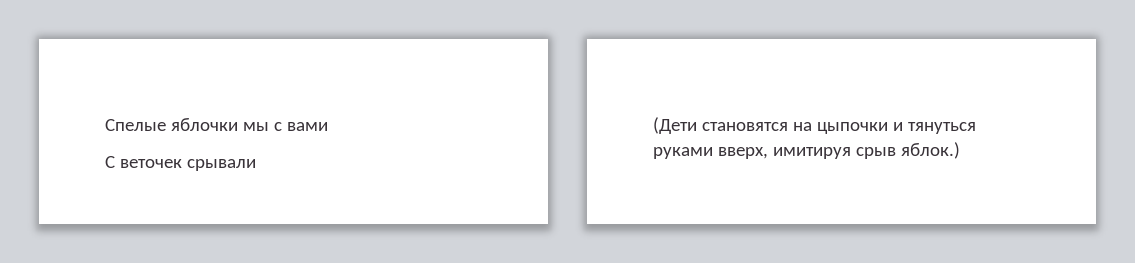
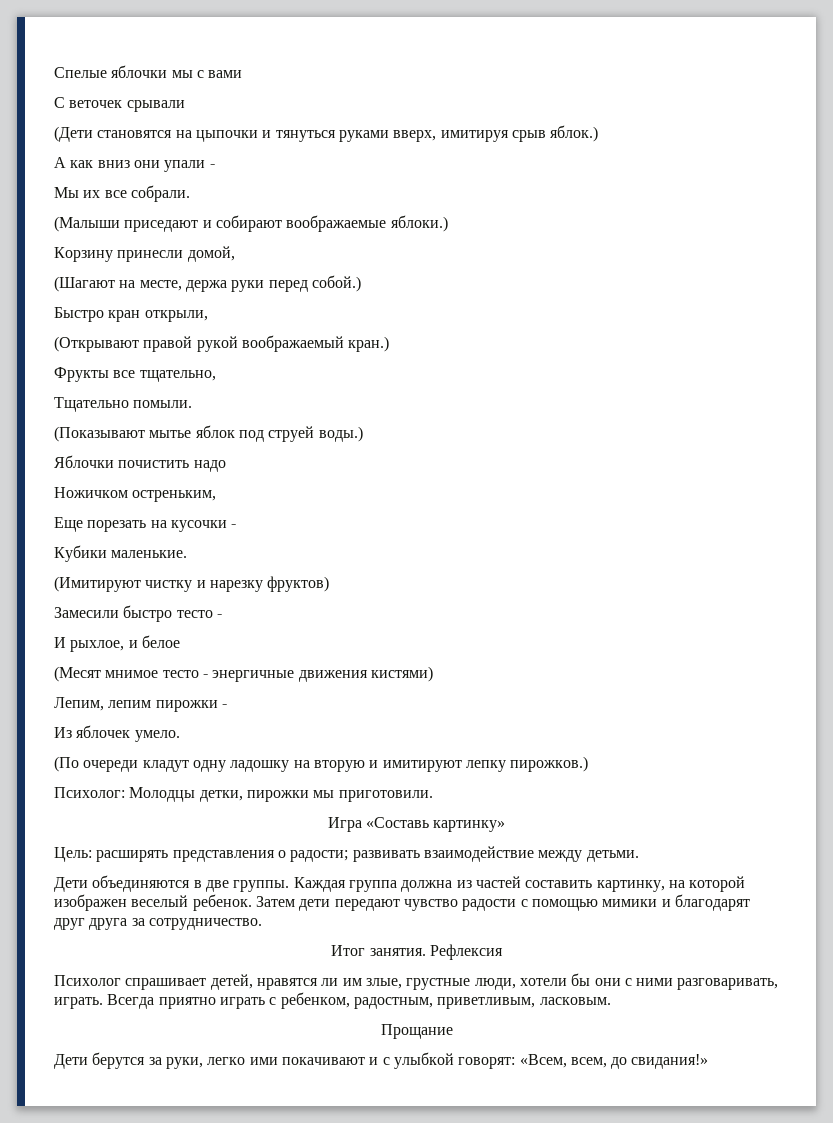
+ А как вниз они упали -
+ Мы их все собрали.
+ (Малыши приседают и собирают воображаемые яблоки.)
+ Корзину принесли домой,
+ (Шагают на месте, держа руки перед собой.)
+ Быстро кран открыли,
+ (Открывают правой рукой воображаемый кран.)
+ Фрукты все тщательно,
+ Тщательно помыли.
+ (Показывают мытье яблок под струей воды.)
+ Яблочки почистить надо
+ Ножичком остреньким,
+ Еще порезать на кусочки -
+ Кубики маленькие.
+ (Имитируют чистку и нарезку фруктов)
+ Замесили быстро тесто -
+ И рыхлое, и белое
+ (Месят мнимое тесто - энергичные движения кистями)
+ Лепим, лепим пирожки -
+ Из яблочек умело.
+ (По очереди кладут одну ладошку на вторую и имитируют лепку пирожков.)
+ Психолог: Молодцы детки, пирожки мы приготовили.
+ Игра «Составь картинку»
+ Цель: расширять представления о радости; развивать взаимодействие между детьми.
+ Дети объединяются в две группы. Каждая группа должна из частей составить картинку, на которой изображен веселый ребенок. Затем дети передают чувство радости с помощью мимики и благодарят друг друга за сотрудничество.
+ Итог занятия. Рефлексия
+ Психолог спрашивает детей, нравятся ли им злые, грустные люди, хотели бы они с ними разговаривать, играть. Всегда приятно играть с ребенком, радостным, приветливым, ласковым.
+ Прощание
+ Дети берутся за руки, легко ими покачивают и с улыбкой говорят: «Всем, всем, до свидания!»

